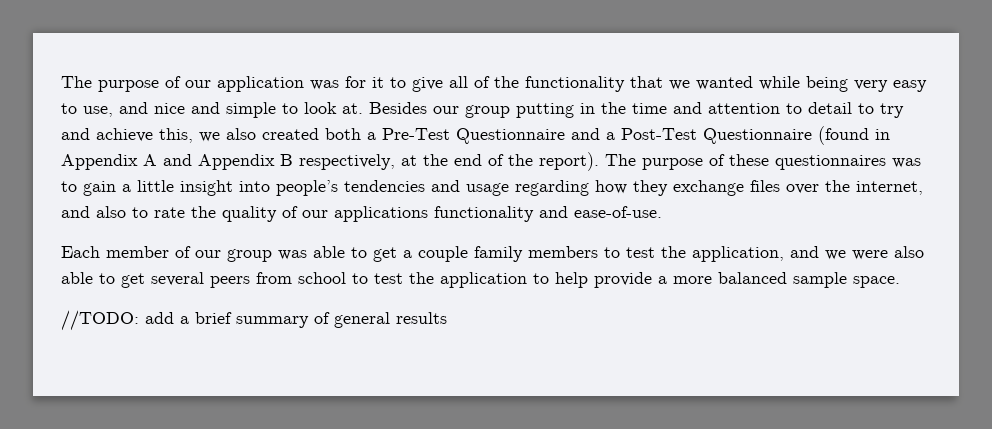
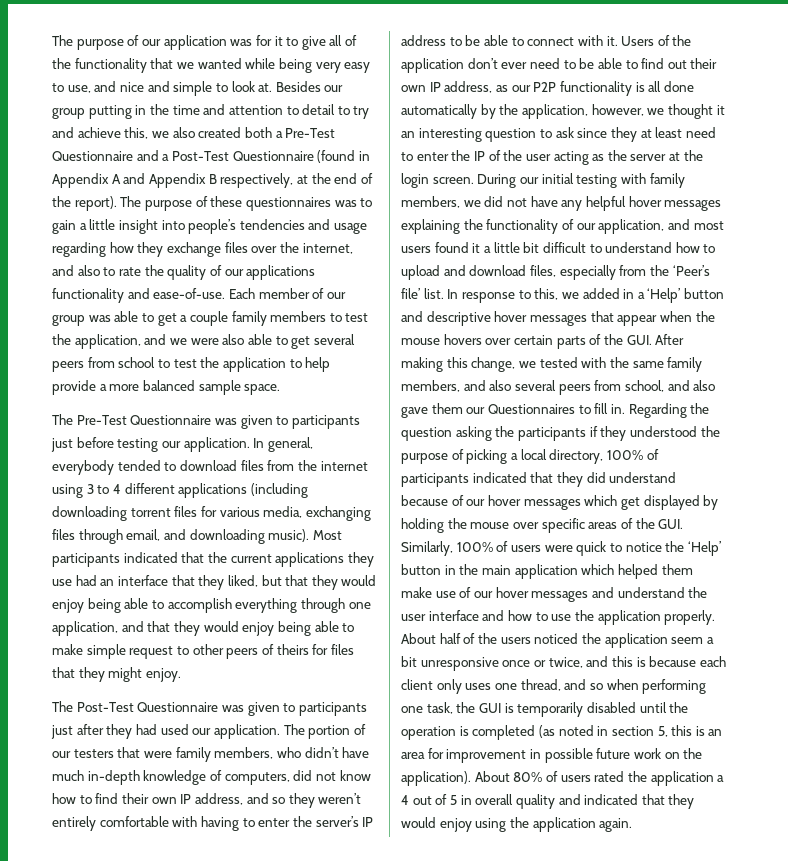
- The purpose of these questionnaires was to gain a little insight into people’s tendencies and usage regarding how they exchange files over the internet, and also to rate the quality of our applications functionality and ease-of-use.
- Each member of our group was able to get a couple family members to test the application, and we were also able to get several peers from school to test the application to help provide a more balanced sample space.
+ The purpose of these questionnaires was to gain a little insight into people’s tendencies and usage regarding how they exchange files over the internet, and also to rate the quality of our applications functionality and ease-of-use. Each member of our group was able to get a couple family members to test the application, and we were also able to get several peers from school to test the application to help provide a more balanced sample space.
- //TODO: add a brief summary of general results
+ The Pre-Test Questionnaire was given to participants just before testing our application. In general, everybody tended to download files from the internet using 3 to 4 different applications (including downloading torrent files for various media, exchanging files through email, and downloading music). Most participants indicated that the current applications they use had an interface that they liked, but that they would enjoy being able to accomplish everything through one application, and that they would enjoy being able to make simple request to other peers of theirs for files that they might enjoy.
+ The Post-Test Questionnaire was given to participants just after they had used our application. The portion of our testers that were family members, who didn’t have much in-depth knowledge of computers, did not know how to find their own IP address, and so they weren’t entirely comfortable with having to enter the server’s IP address to be able to connect with it. Users of the application don’t ever need to be able to find out their own IP address, as our P2P functionality is all done automatically by the application, however, we thought it an interesting question to ask since they at least need to enter the IP of the user acting as the server at the login screen. During our initial testing with family members, we did not have any helpful hover messages explaining the functionality of our application, and most users found it a little bit difficult to understand how to upload and download files, especially from the ‘Peer’s file’ list. In response to this, we added in a ‘Help’ button and descriptive hover messages that appear when the mouse hovers over certain parts of the GUI. After making this change, we tested with the same family members, and also several peers from school, and also gave them our Questionnaires to fill in. Regarding the question asking the participants if they understood the purpose of picking a local directory, 100% of participants indicated that they did understand because of our hover messages which get displayed by holding the mouse over specific areas of the GUI. Similarly, 100% of users were quick to notice the ‘Help’ button in the main application which helped them make use of our hover messages and understand the user interface and how to use the application properly. About half of the users noticed the application seem a bit unresponsive once or twice, and this is because each client only uses one thread, and so when performing one task, the GUI is temporarily disabled until the operation is completed (as noted in section 5, this is an area for improvement in possible future work on the application). About 80% of users rated the application a 4 out of 5 in overall quality and indicated that they would enjoy using the application again.

